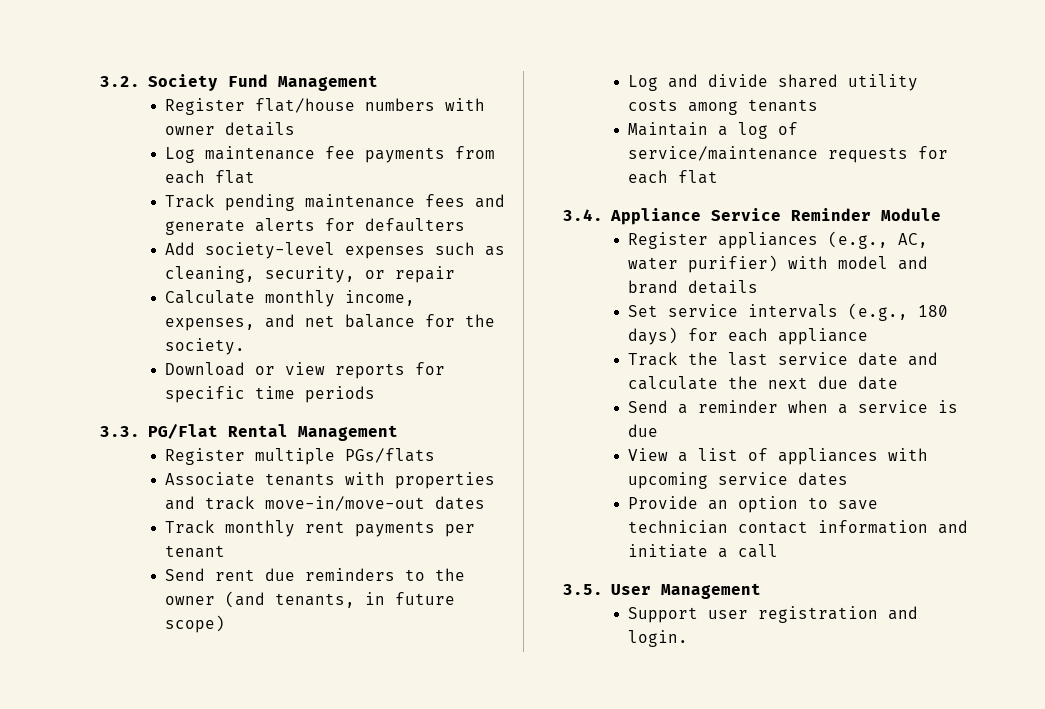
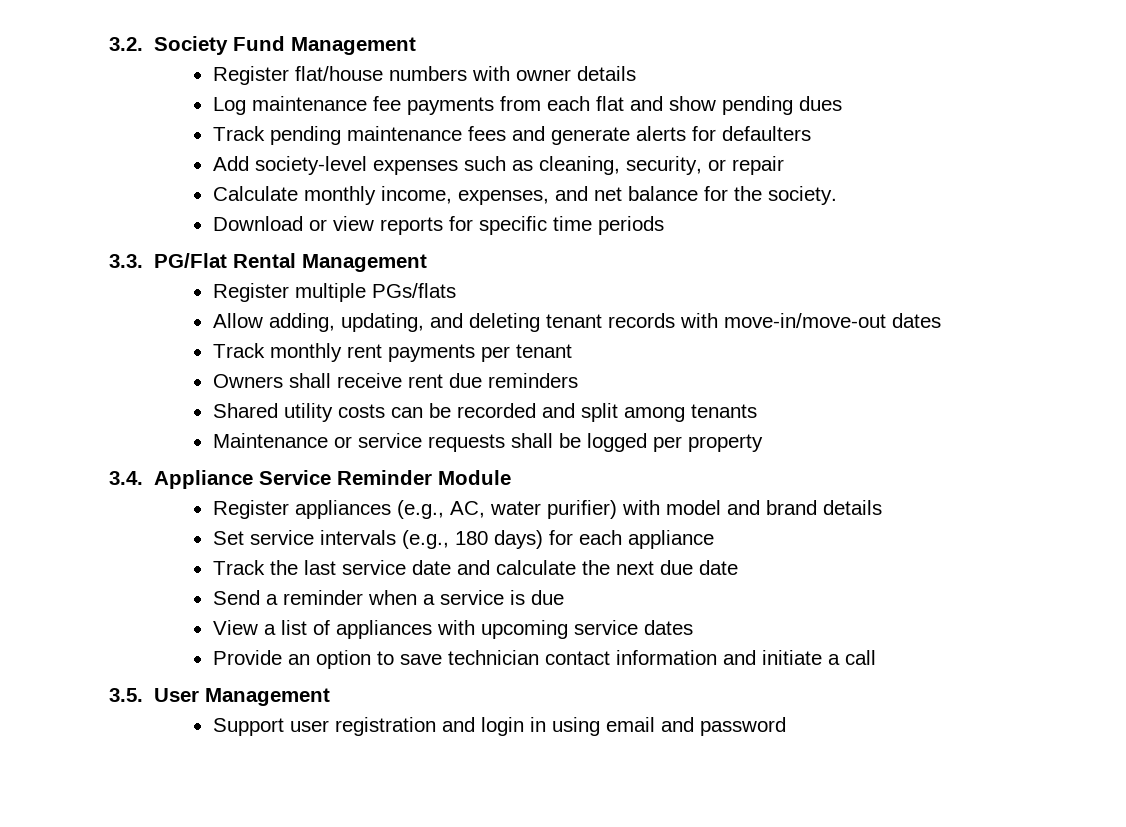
- Log maintenance fee payments from each flat
+ Log maintenance fee payments from each flat and show pending dues
- Associate tenants with properties and track move-in/move-out dates
+ Allow adding, updating, and deleting tenant records with move-in/move-out dates
- Send rent due reminders to the owner (and tenants, in future scope)
- Log and divide shared utility costs among tenants
- Maintain a log of service/maintenance requests for each flat
+ Owners shall receive rent due reminders
+ Shared utility costs can be recorded and split among tenants
+ Maintenance or service requests shall be logged per property
- Support user registration and login.
+ Support user registration and login in using email and password

